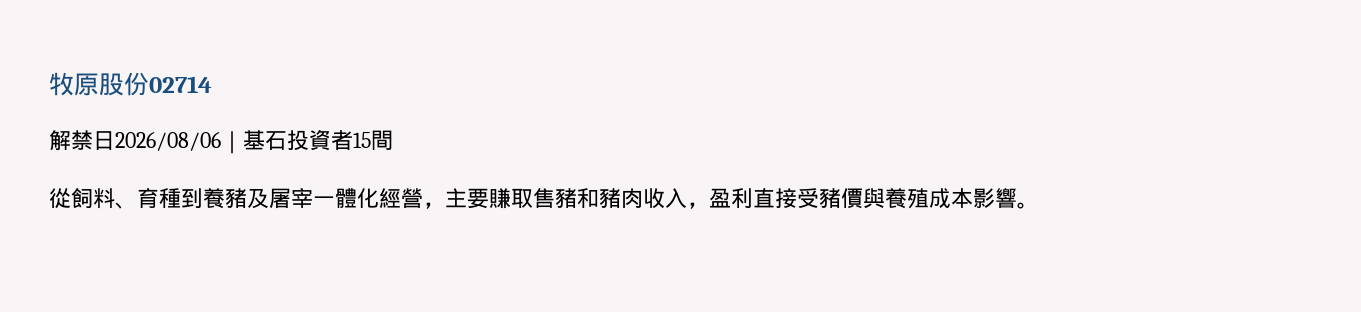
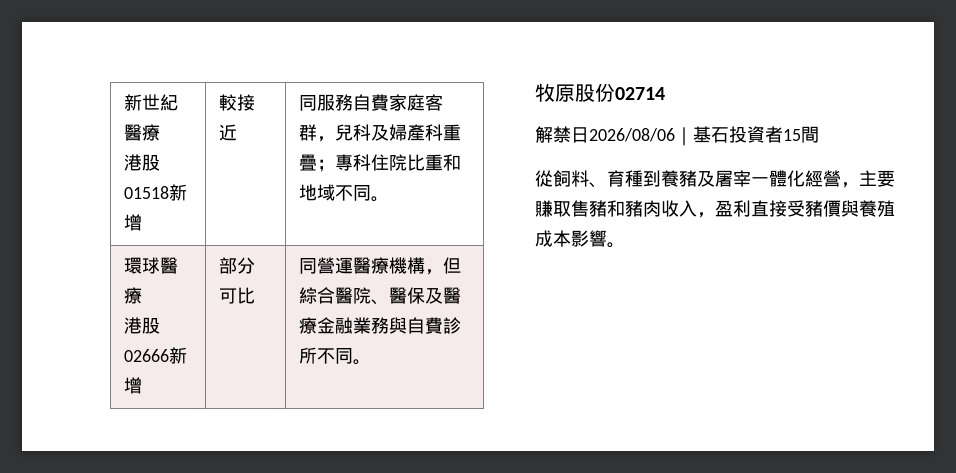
+ 新世紀醫療
+ 港股01518新增 | 較接近 | 同服務自費家庭客群，兒科及婦產科重疊；專科住院比重和地域不同。
+ 環球醫療
+ 港股02666新增 | 部分可比 | 同營運醫療機構，但綜合醫院、醫保及醫療金融業務與自費診所不同。

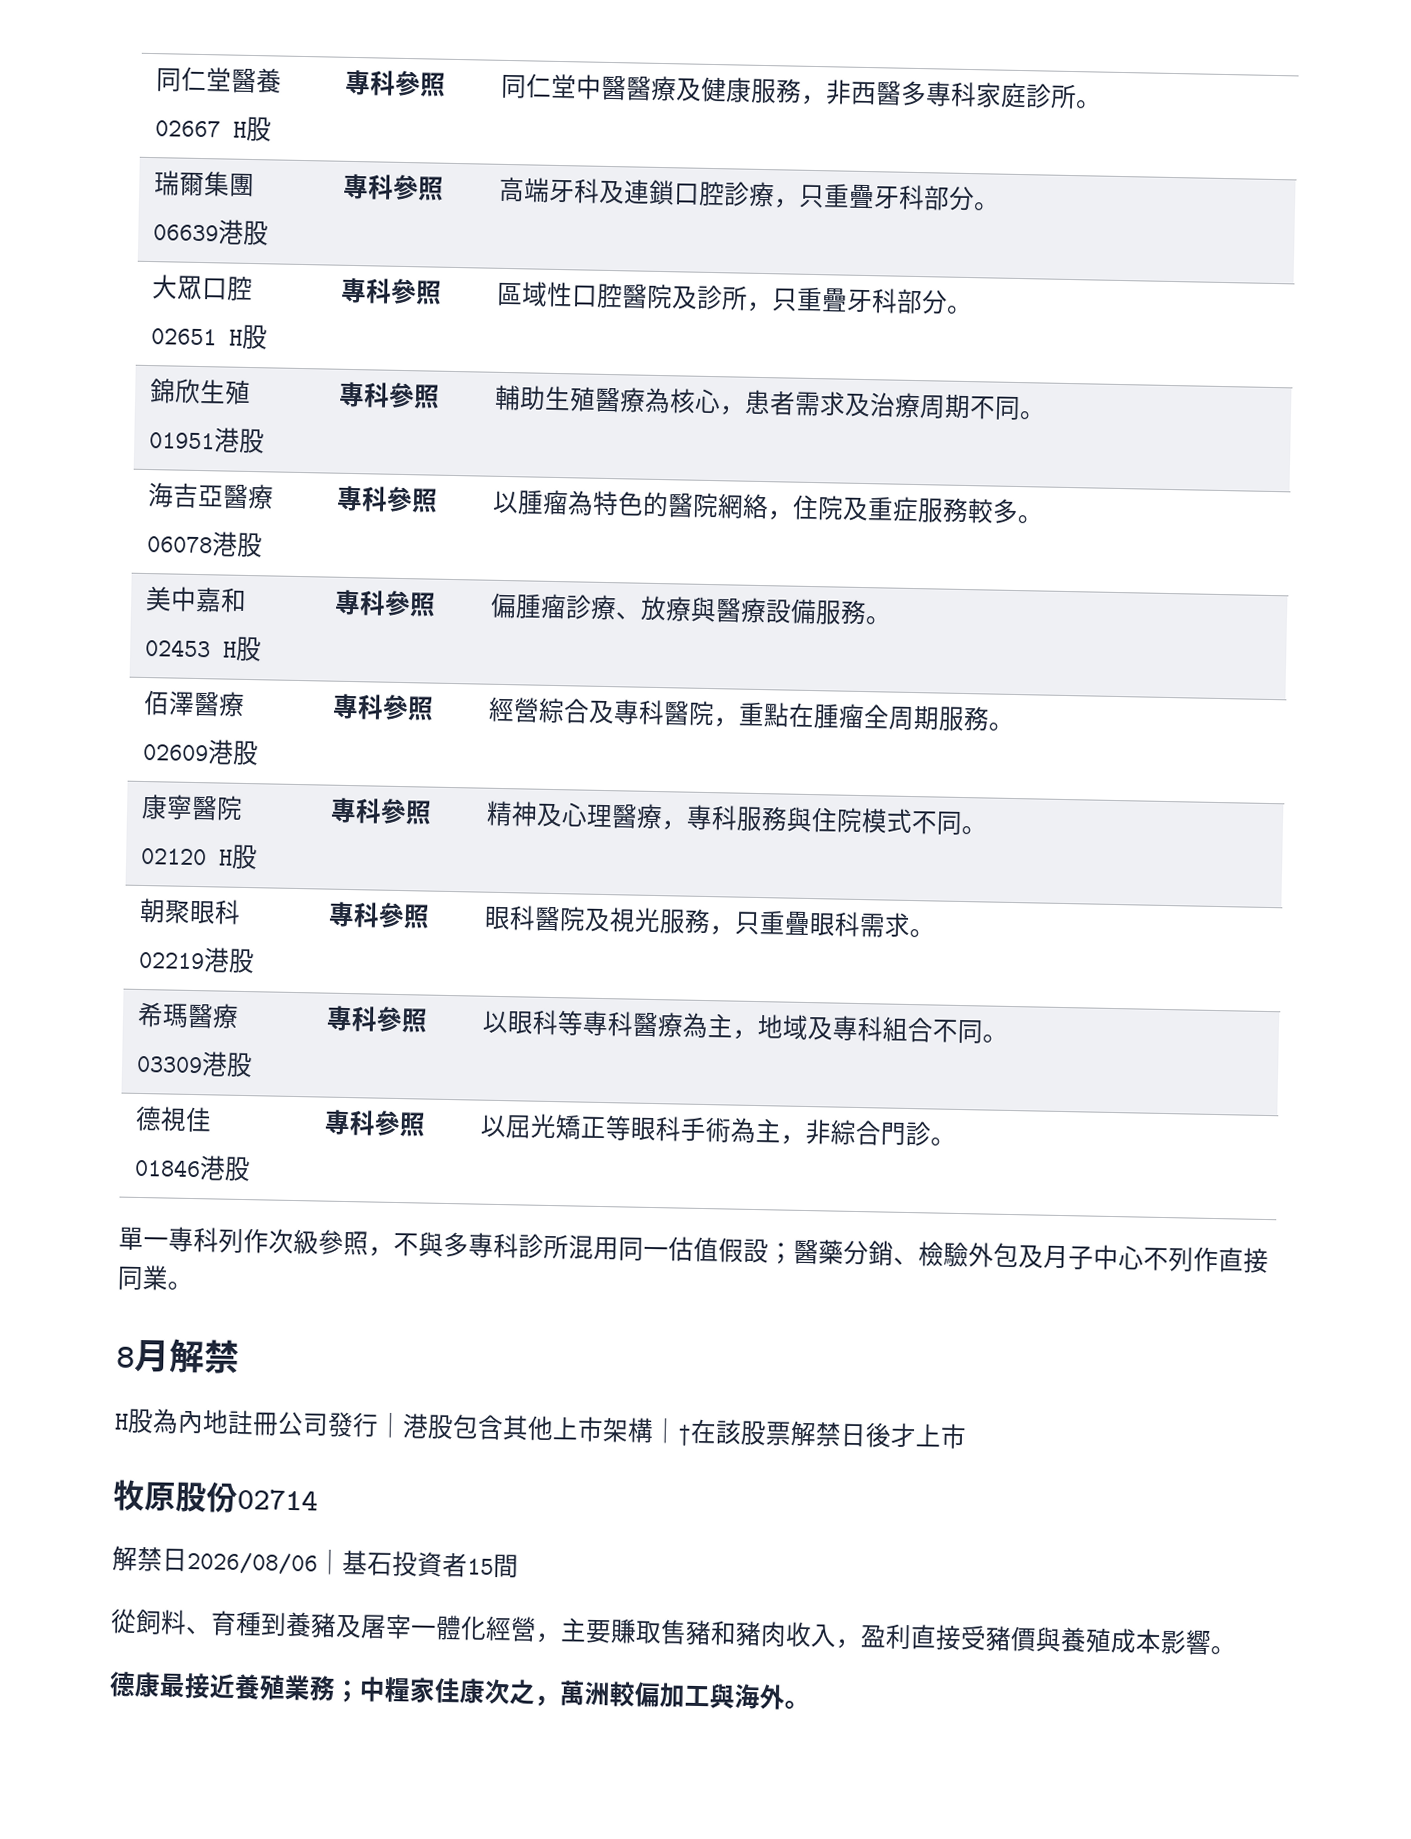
- 新世紀醫療
- 港股01518新增 | 較接近 | 同服務自費家庭客群，兒科及婦產科重疊；專科住院比重和地域不同。
- 環球醫療
- 港股02666新增 | 部分可比 | 同營運醫療機構，但綜合醫院、醫保及醫療金融業務與自費診所不同。
+ 同仁堂醫養
+ 02667 H股 | 專科參照 | 同仁堂中醫醫療及健康服務，非西醫多專科家庭診所。
+ 瑞爾集團
+ 06639港股 | 專科參照 | 高端牙科及連鎖口腔診療，只重疊牙科部分。
+ 大眾口腔
+ 02651 H股 | 專科參照 | 區域性口腔醫院及診所，只重疊牙科部分。
+ 錦欣生殖
+ 01951港股 | 專科參照 | 輔助生殖醫療為核心，患者需求及治療周期不同。
+ 海吉亞醫療
+ 06078港股 | 專科參照 | 以腫瘤為特色的醫院網絡，住院及重症服務較多。
+ 美中嘉和
+ 02453 H股 | 專科參照 | 偏腫瘤診療、放療與醫療設備服務。
+ 佰澤醫療
+ 02609港股 | 專科參照 | 經營綜合及專科醫院，重點在腫瘤全周期服務。
+ 康寧醫院
+ 02120 H股 | 專科參照 | 精神及心理醫療，專科服務與住院模式不同。
+ 朝聚眼科
+ 02219港股 | 專科參照 | 眼科醫院及視光服務，只重疊眼科需求。
+ 希瑪醫療
+ 03309港股 | 專科參照 | 以眼科等專科醫療為主，地域及專科組合不同。
+ 德視佳
+ 01846港股 | 專科參照 | 以屈光矯正等眼科手術為主，非綜合門診。
+ 單一專科列作次級參照，不與多專科診所混用同一估值假設；醫藥分銷、檢驗外包及月子中心不列作直接同業。
+ 8月解禁
+ H股為內地註冊公司發行｜港股包含其他上市架構｜†在該股票解禁日後才上市
+ 德康最接近養殖業務；中糧家佳康次之，萬洲較偏加工與海外。

